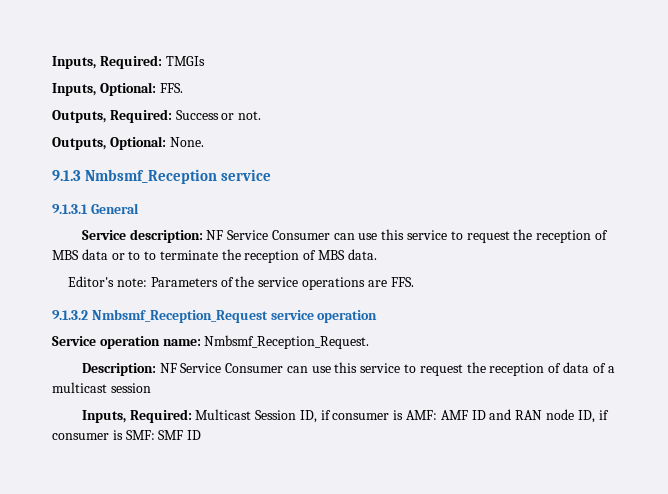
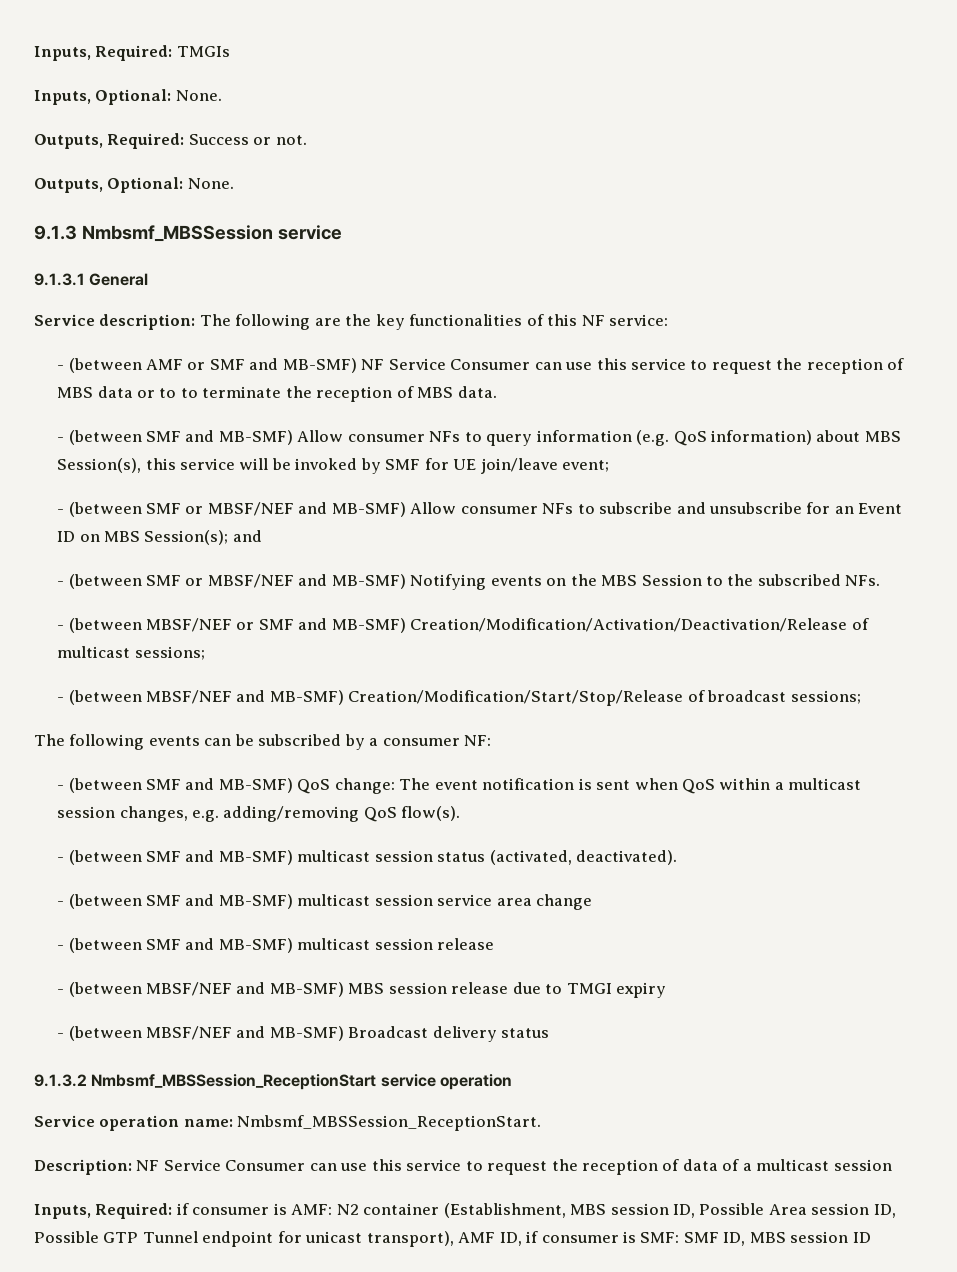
- Inputs, Optional: FFS.
+ Inputs, Optional: None.
- 9.1.3 Nmbsmf_Reception service
+ 9.1.3 Nmbsmf_MBSSession service
- Service description: NF Service Consumer can use this service to request the reception of MBS data or to to terminate the reception of MBS data.
+ Service description: The following are the key functionalities of this NF service:
+ - (between AMF or SMF and MB-SMF) NF Service Consumer can use this service to request the reception of MBS data or to to terminate the reception of MBS data.
- Editor's note: Parameters of the service operations are FFS.
+ - (between SMF and MB-SMF) Allow consumer NFs to query information (e.g. QoS information) about MBS Session(s), this service will be invoked by SMF for UE join/leave event;
+ - (between SMF or MBSF/NEF and MB-SMF) Allow consumer NFs to subscribe and unsubscribe for an Event ID on MBS Session(s); and
+ - (between SMF or MBSF/NEF and MB-SMF) Notifying events on the MBS Session to the subscribed NFs.
+ - (between MBSF/NEF or SMF and MB-SMF) Creation/Modification/Activation/Deactivation/Release of multicast sessions;
+ - (between MBSF/NEF and MB-SMF) Creation/Modification/Start/Stop/Release of broadcast sessions;
+ The following events can be subscribed by a consumer NF:
+ - (between SMF and MB-SMF) QoS change: The event notification is sent when QoS within a multicast session changes, e.g. adding/removing QoS flow(s).
+ - (between SMF and MB-SMF) multicast session status (activated, deactivated).
+ - (between SMF and MB-SMF) multicast session service area change
+ - (between SMF and MB-SMF) multicast session release
+ - (between MBSF/NEF and MB-SMF) MBS session release due to TMGI expiry
+ - (between MBSF/NEF and MB-SMF) Broadcast delivery status
- 9.1.3.2 Nmbsmf_Reception_Request service operation
+ 9.1.3.2 Nmbsmf_MBSSession_ReceptionStart service operation
- Service operation name: Nmbsmf_Reception_Request.
+ Service operation name: Nmbsmf_MBSSession_ReceptionStart.
- Inputs, Required: Multicast Session ID, if consumer is AMF: AMF ID and RAN node ID, if consumer is SMF: SMF ID
+ Inputs, Required: if consumer is AMF: N2 container (Establishment, MBS session ID, Possible Area session ID, Possible GTP Tunnel endpoint for unicast transport), AMF ID, if consumer is SMF: SMF ID, MBS session ID

